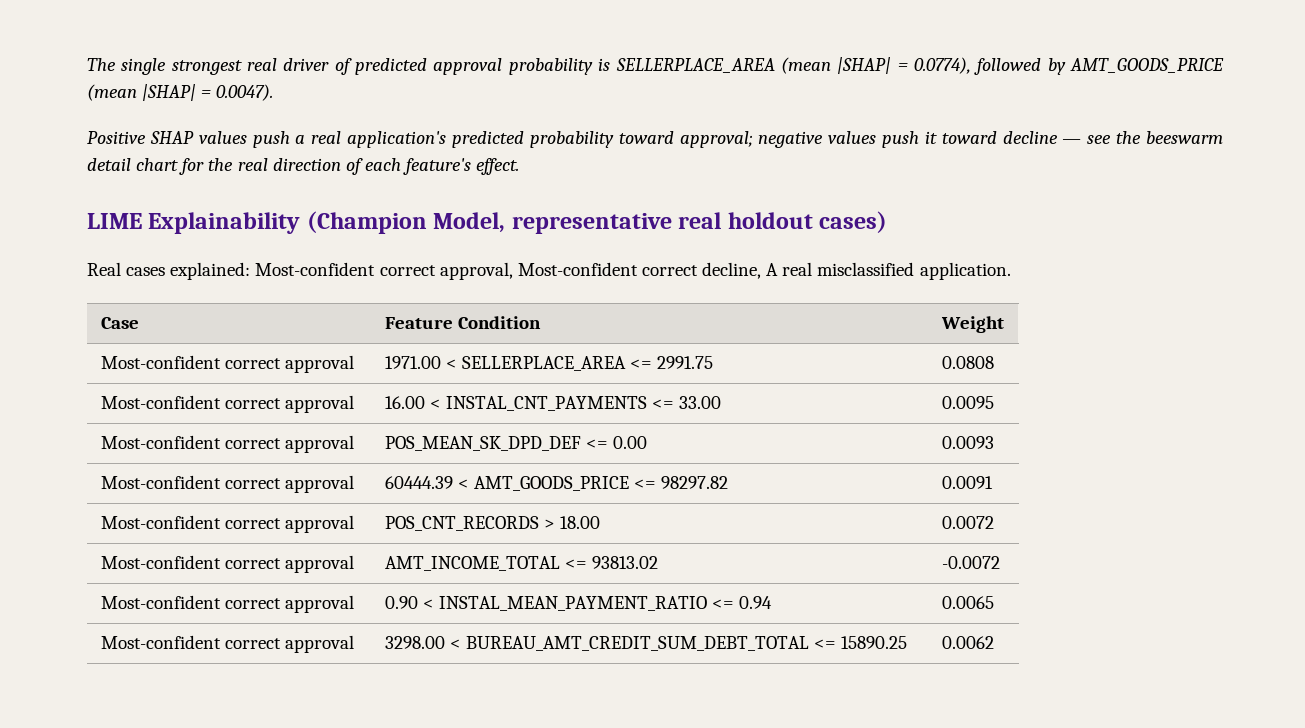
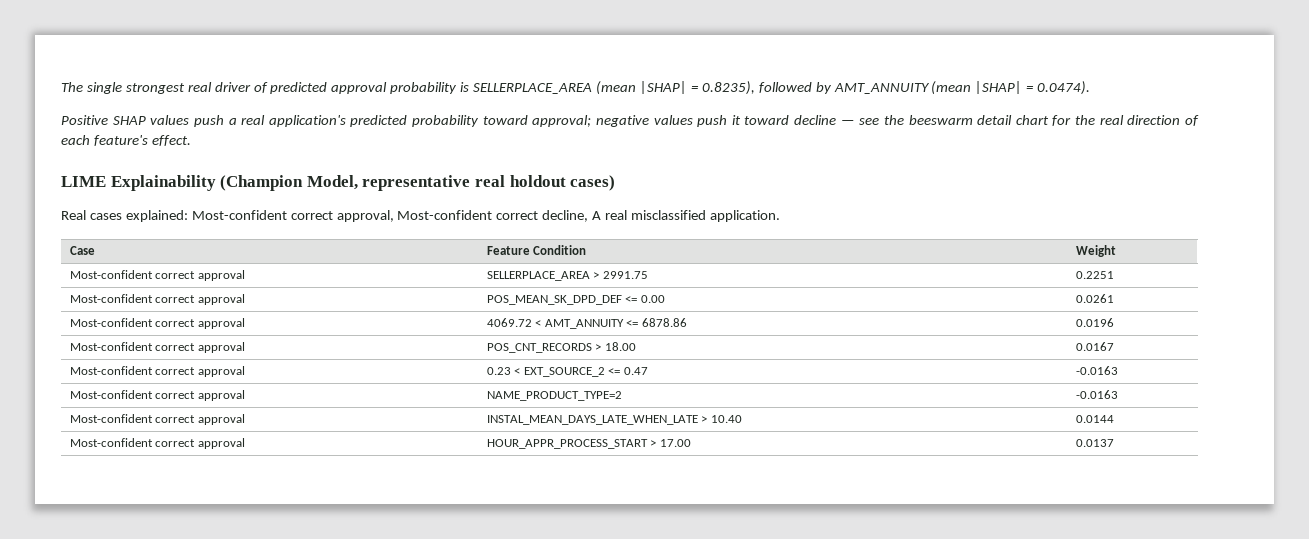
- The single strongest real driver of predicted approval probability is SELLERPLACE_AREA (mean |SHAP| = 0.0774), followed by AMT_GOODS_PRICE (mean |SHAP| = 0.0047).
+ The single strongest real driver of predicted approval probability is SELLERPLACE_AREA (mean |SHAP| = 0.8235), followed by AMT_ANNUITY (mean |SHAP| = 0.0474).
- Most-confident correct approval | 1971.00 < SELLERPLACE_AREA <= 2991.75 | 0.0808
- Most-confident correct approval | 16.00 < INSTAL_CNT_PAYMENTS <= 33.00 | 0.0095
+ Most-confident correct approval | SELLERPLACE_AREA > 2991.75 | 0.2251
- Most-confident correct approval | POS_MEAN_SK_DPD_DEF <= 0.00 | 0.0093
- Most-confident correct approval | 60444.39 < AMT_GOODS_PRICE <= 98297.82 | 0.0091
+ Most-confident correct approval | POS_MEAN_SK_DPD_DEF <= 0.00 | 0.0261
+ Most-confident correct approval | 4069.72 < AMT_ANNUITY <= 6878.86 | 0.0196
- Most-confident correct approval | POS_CNT_RECORDS > 18.00 | 0.0072
- Most-confident correct approval | AMT_INCOME_TOTAL <= 93813.02 | -0.0072
- Most-confident correct approval | 0.90 < INSTAL_MEAN_PAYMENT_RATIO <= 0.94 | 0.0065
- Most-confident correct approval | 3298.00 < BUREAU_AMT_CREDIT_SUM_DEBT_TOTAL <= 15890.25 | 0.0062
+ Most-confident correct approval | POS_CNT_RECORDS > 18.00 | 0.0167
+ Most-confident correct approval | 0.23 < EXT_SOURCE_2 <= 0.47 | -0.0163
+ Most-confident correct approval | NAME_PRODUCT_TYPE=2 | -0.0163
+ Most-confident correct approval | INSTAL_MEAN_DAYS_LATE_WHEN_LATE > 10.40 | 0.0144
+ Most-confident correct approval | HOUR_APPR_PROCESS_START > 17.00 | 0.0137

